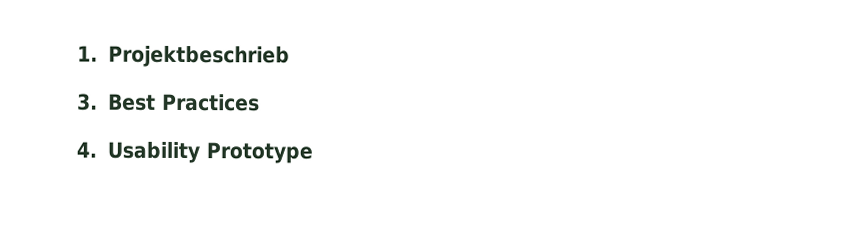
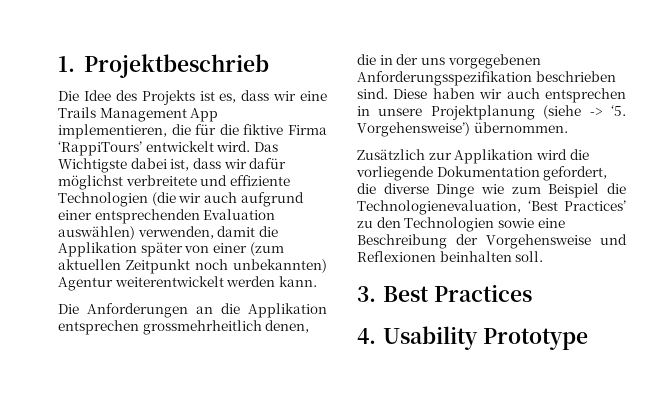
+ Die Idee des Projekts ist es, dass wir eine Trails Management App implementieren, die für die fiktive Firma ‘RappiTours’ entwickelt wird. Das Wichtigste dabei ist, dass wir dafür möglichst verbreitete und effiziente Technologien (die wir auch aufgrund einer entsprechenden Evaluation auswählen) verwenden, damit die Applikation später von einer (zum aktuellen Zeitpunkt noch unbekannten) Agentur weiterentwickelt werden kann.
+ Die Anforderungen an die Applikation entsprechen grossmehrheitlich denen, die in der uns vorgegebenen Anforderungsspezifikation beschrieben sind. Diese haben wir auch entsprechen in unsere Projektplanung (siehe -> ‘5. Vorgehensweise’) übernommen.
+ Zusätzlich zur Applikation wird die vorliegende Dokumentation gefordert, die diverse Dinge wie zum Beispiel die Technologienevaluation, ‘Best Practices’ zu den Technologien sowie eine Beschreibung der Vorgehensweise und Reflexionen beinhalten soll.

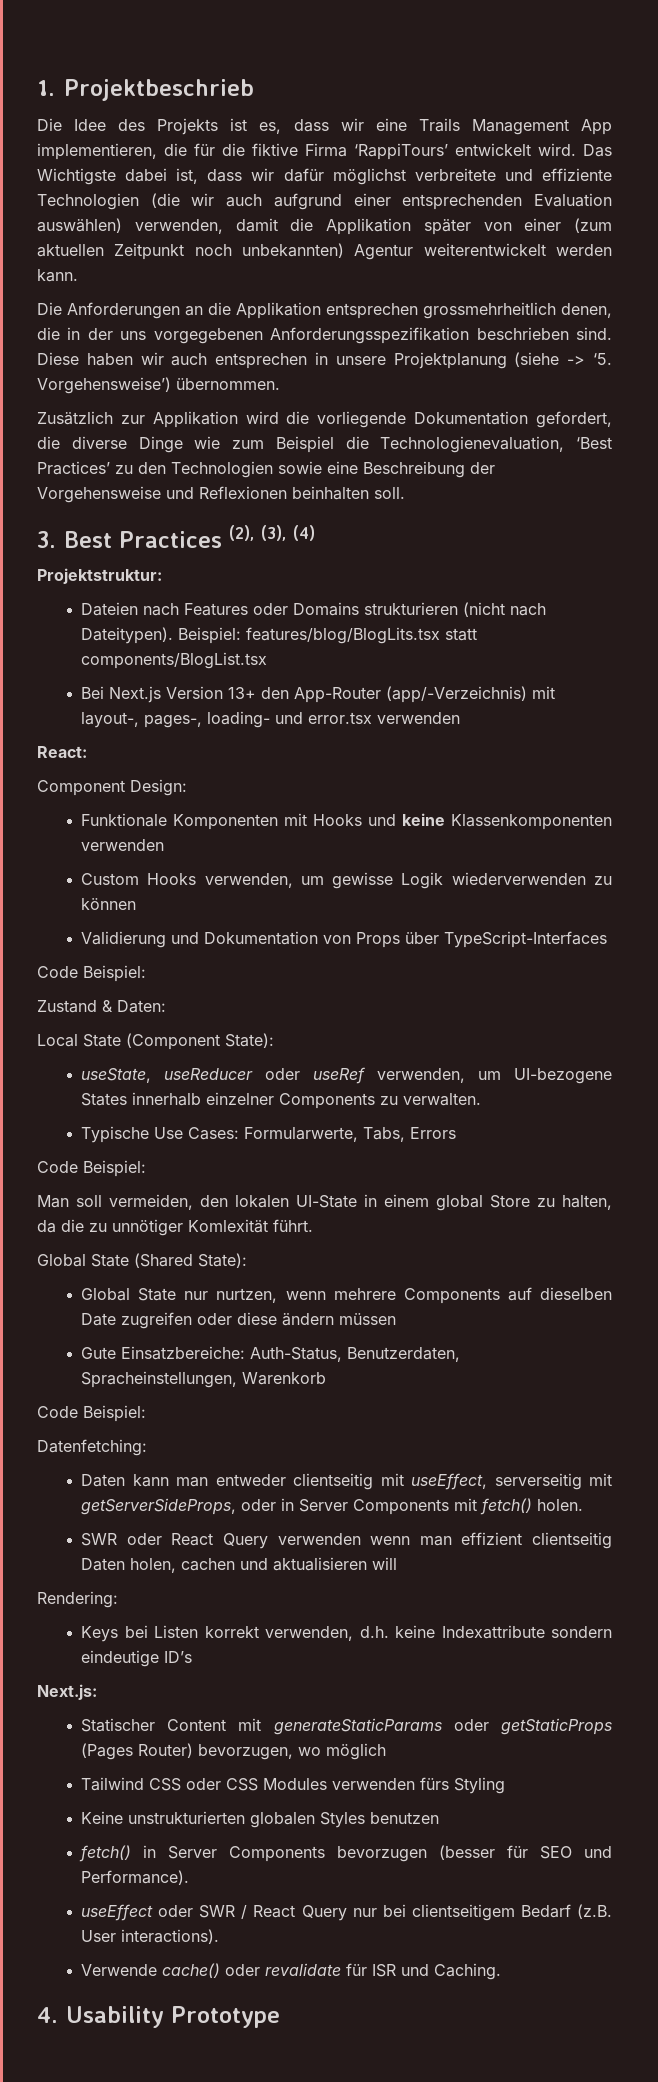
- 3. Best Practices
+ 3. Best Practices (2), (3), (4)
+ Projektstruktur:
+ Dateien nach Features oder Domains strukturieren (nicht nach Dateitypen). Beispiel: features/blog/BlogLits.tsx statt components/BlogList.tsx
+ Bei Next.js Version 13+ den App-Router (app/-Verzeichnis) mit layout-, pages-, loading- und error.tsx verwenden
+ React:
+ Component Design:
+ Funktionale Komponenten mit Hooks und keine Klassenkomponenten verwenden
+ Custom Hooks verwenden, um gewisse Logik wiederverwenden zu können
+ Validierung und Dokumentation von Props über TypeScript-Interfaces
+ Code Beispiel:
+ Zustand & Daten:
+ Local State (Component State):
+ useState, useReducer oder useRef verwenden, um UI-bezogene States innerhalb einzelner Components zu verwalten.
+ Typische Use Cases: Formularwerte, Tabs, Errors
+ Code Beispiel:
+ Man soll vermeiden, den lokalen UI-State in einem global Store zu halten, da die zu unnötiger Komlexität führt.
+ Global State (Shared State):
+ Global State nur nurtzen, wenn mehrere Components auf dieselben Date zugreifen oder diese ändern müssen
+ Gute Einsatzbereiche: Auth-Status, Benutzerdaten, Spracheinstellungen, Warenkorb
+ Code Beispiel:
+ Datenfetching:
+ Daten kann man entweder clientseitig mit useEffect, serverseitig mit getServerSideProps, oder in Server Components mit fetch() holen.
+ SWR oder React Query verwenden wenn man effizient clientseitig Daten holen, cachen und aktualisieren will
+ Rendering:
+ Keys bei Listen korrekt verwenden, d.h. keine Indexattribute sondern eindeutige ID’s
+ Next.js:
+ Statischer Content mit generateStaticParams oder getStaticProps (Pages Router) bevorzugen, wo möglich
+ Tailwind CSS oder CSS Modules verwenden fürs Styling
+ Keine unstrukturierten globalen Styles benutzen
+ fetch() in Server Components bevorzugen (besser für SEO und Performance).
+ useEffect oder SWR / React Query nur bei clientseitigem Bedarf (z.B. User interactions).
+ Verwende cache() oder revalidate für ISR und Caching.

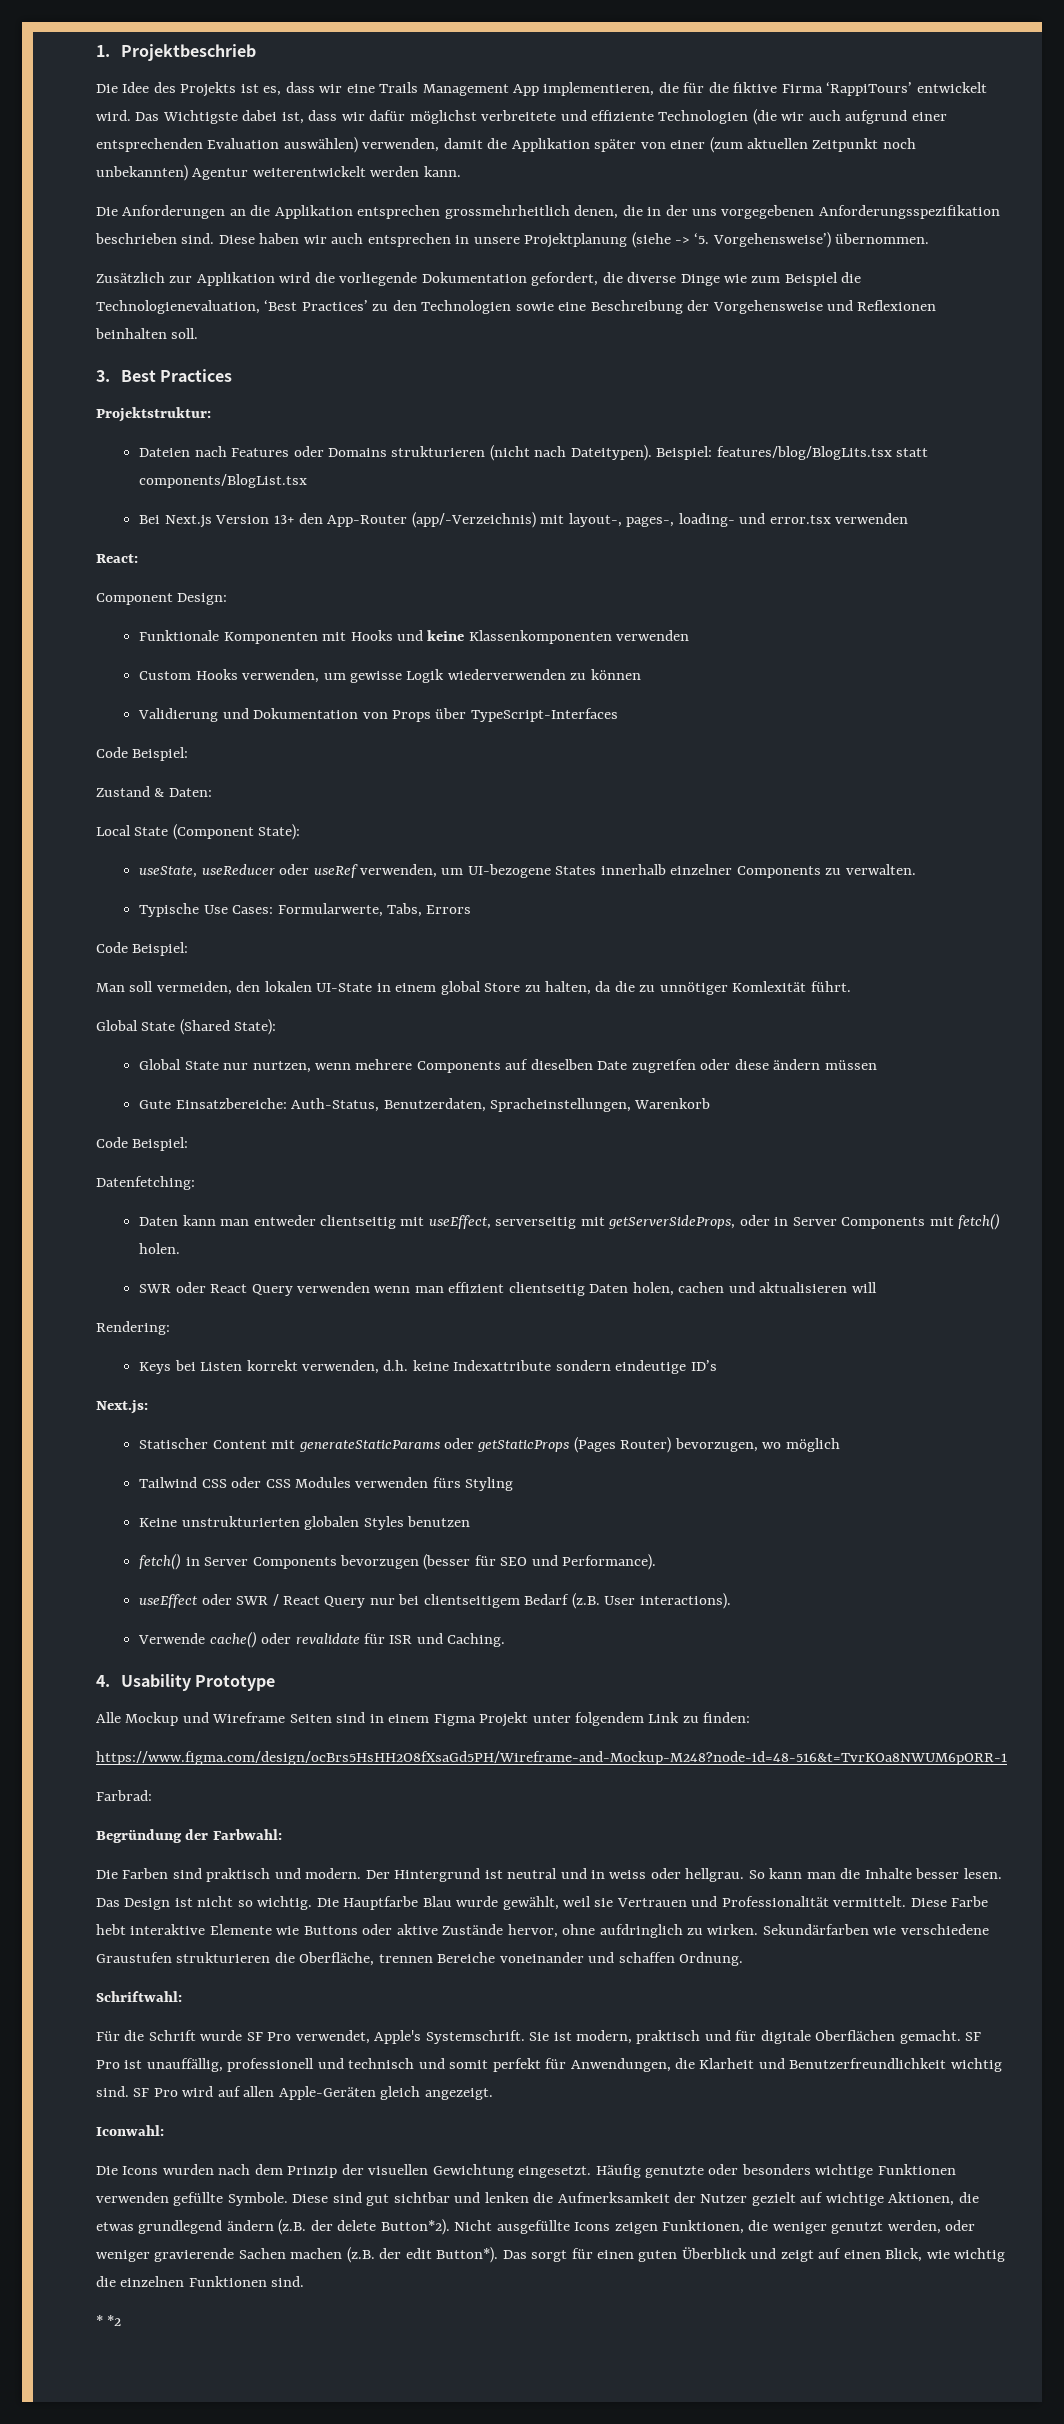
- 3. Best Practices (2), (3), (4)
+ 3. Best Practices
+ Alle Mockup und Wireframe Seiten sind in einem Figma Projekt unter folgendem Link zu finden:
+ https://www.figma.com/design/ocBrs5HsHH2O8fXsaGd5PH/Wireframe-and-Mockup-M248?node-id=48-516&t=TvrKOa8NWUM6pORR-1
+ Farbrad:
+ Begründung der Farbwahl:
+ Die Farben sind praktisch und modern. Der Hintergrund ist neutral und in weiss oder hellgrau. So kann man die Inhalte besser lesen. Das Design ist nicht so wichtig. Die Hauptfarbe Blau wurde gewählt, weil sie Vertrauen und Professionalität vermittelt. Diese Farbe hebt interaktive Elemente wie Buttons oder aktive Zustände hervor, ohne aufdringlich zu wirken. Sekundärfarben wie verschiedene Graustufen strukturieren die Oberfläche, trennen Bereiche voneinander und schaffen Ordnung.
+ Schriftwahl:
+ Für die Schrift wurde SF Pro verwendet, Apple's Systemschrift. Sie ist modern, praktisch und für digitale Oberflächen gemacht. SF Pro ist unauffällig, professionell und technisch und somit perfekt für Anwendungen, die Klarheit und Benutzerfreundlichkeit wichtig sind. SF Pro wird auf allen Apple-Geräten gleich angezeigt.
+ Iconwahl:
+ Die Icons wurden nach dem Prinzip der visuellen Gewichtung eingesetzt. Häufig genutzte oder besonders wichtige Funktionen verwenden gefüllte Symbole. Diese sind gut sichtbar und lenken die Aufmerksamkeit der Nutzer gezielt auf wichtige Aktionen, die etwas grundlegend ändern (z.B. der delete Button*2). Nicht ausgefüllte Icons zeigen Funktionen, die weniger genutzt werden, oder weniger gravierende Sachen machen (z.B. der edit Button*). Das sorgt für einen guten Überblick und zeigt auf einen Blick, wie wichtig die einzelnen Funktionen sind.
+ * *2

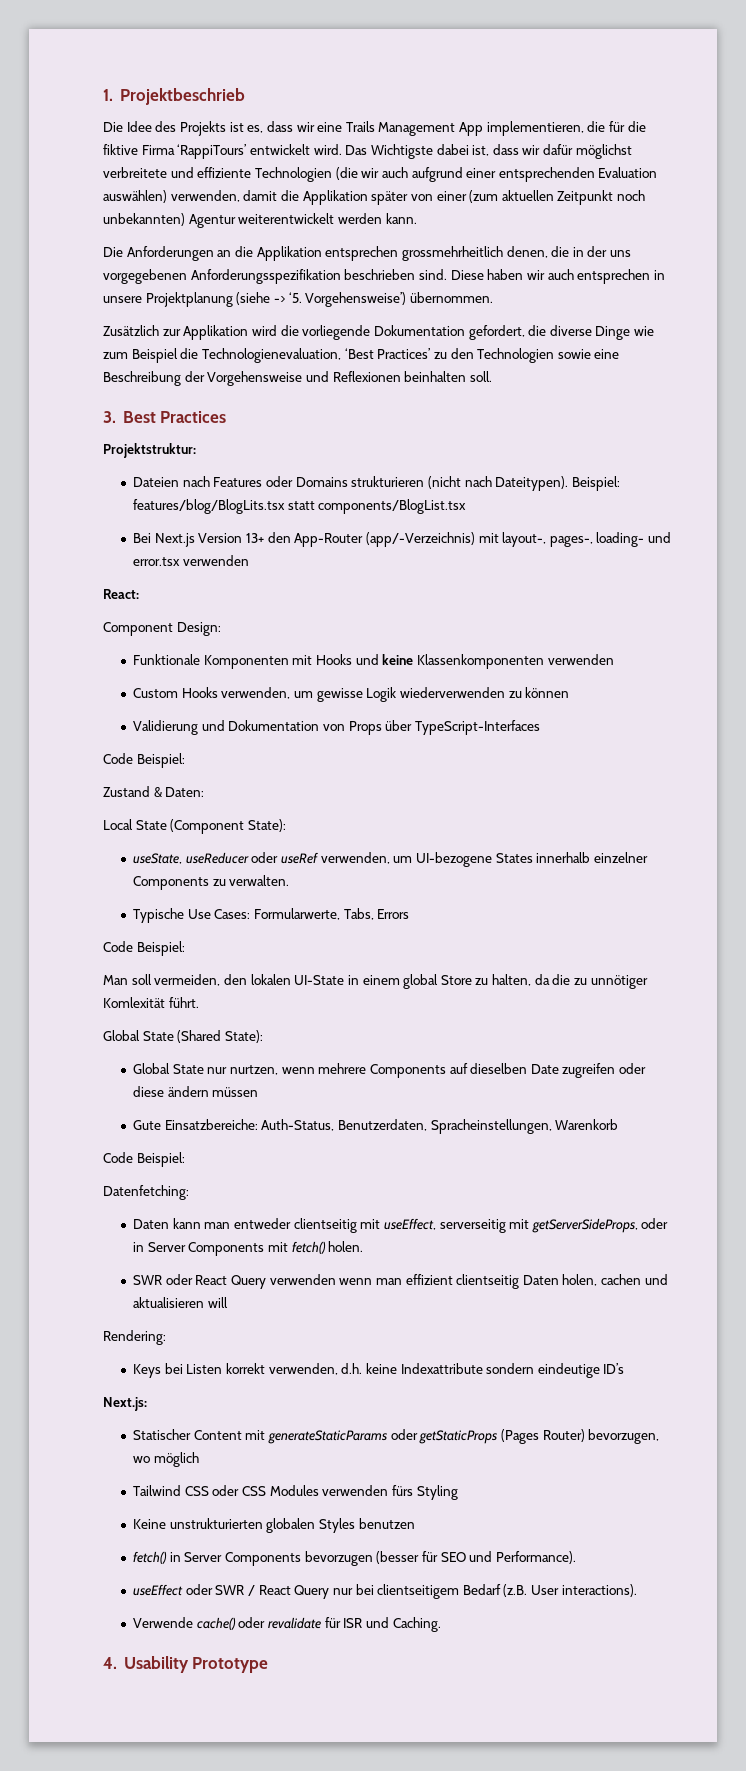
- Alle Mockup und Wireframe Seiten sind in einem Figma Projekt unter folgendem Link zu finden:
- https://www.figma.com/design/ocBrs5HsHH2O8fXsaGd5PH/Wireframe-and-Mockup-M248?node-id=48-516&t=TvrKOa8NWUM6pORR-1
- Farbrad:
- Begründung der Farbwahl:
- Die Farben sind praktisch und modern. Der Hintergrund ist neutral und in weiss oder hellgrau. So kann man die Inhalte besser lesen. Das Design ist nicht so wichtig. Die Hauptfarbe Blau wurde gewählt, weil sie Vertrauen und Professionalität vermittelt. Diese Farbe hebt interaktive Elemente wie Buttons oder aktive Zustände hervor, ohne aufdringlich zu wirken. Sekundärfarben wie verschiedene Graustufen strukturieren die Oberfläche, trennen Bereiche voneinander und schaffen Ordnung.
- Schriftwahl:
- Für die Schrift wurde SF Pro verwendet, Apple's Systemschrift. Sie ist modern, praktisch und für digitale Oberflächen gemacht. SF Pro ist unauffällig, professionell und technisch und somit perfekt für Anwendungen, die Klarheit und Benutzerfreundlichkeit wichtig sind. SF Pro wird auf allen Apple-Geräten gleich angezeigt.
- Iconwahl:
- Die Icons wurden nach dem Prinzip der visuellen Gewichtung eingesetzt. Häufig genutzte oder besonders wichtige Funktionen verwenden gefüllte Symbole. Diese sind gut sichtbar und lenken die Aufmerksamkeit der Nutzer gezielt auf wichtige Aktionen, die etwas grundlegend ändern (z.B. der delete Button*2). Nicht ausgefüllte Icons zeigen Funktionen, die weniger genutzt werden, oder weniger gravierende Sachen machen (z.B. der edit Button*). Das sorgt für einen guten Überblick und zeigt auf einen Blick, wie wichtig die einzelnen Funktionen sind.
- * *2

